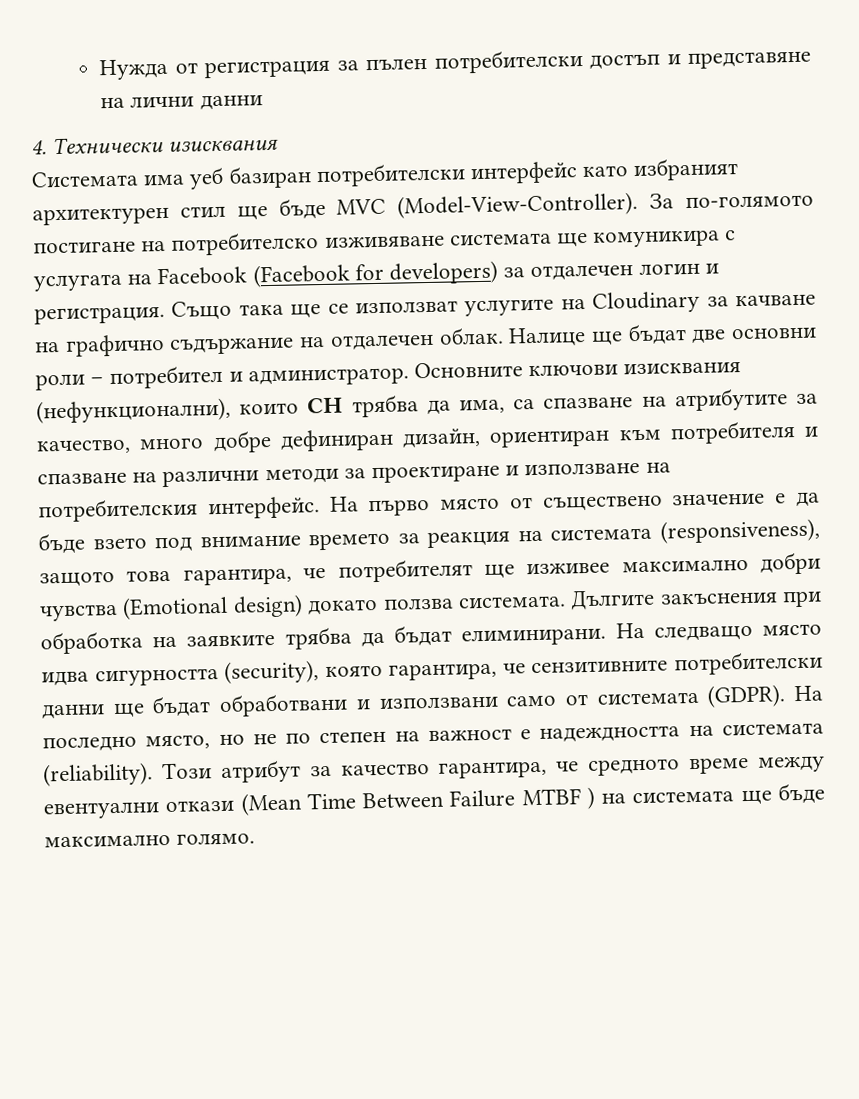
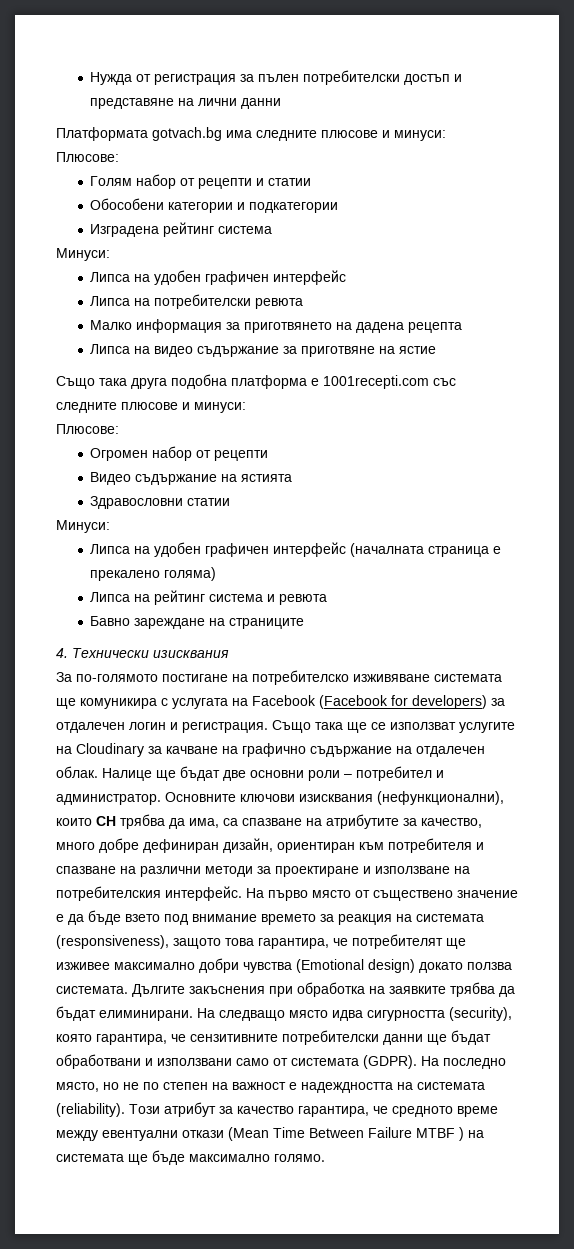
+ Платформата gotvach.bg има следните плюсове и минуси:
+ Плюсове:
+ Голям набор от рецепти и статии
+ Обособени категории и подкатегории
+ Изградена рейтинг система
+ Минуси:
+ Липса на удобен графичен интерфейс
+ Липса на потребителски ревюта
+ Малко информация за приготвянето на дадена рецепта
+ Липса на видео съдържание за приготвяне на ястие
+ Също така друга подобна платформа е 1001recepti.com със следните плюсове и минуси:
+ Плюсове:
+ Огромен набор от рецепти
+ Видео съдържание на ястията
+ Здравословни статии
+ Минуси:
+ Липса на удобен графичен интерфейс (началната страница е прекалено голяма)
+ Липса на рейтинг система и ревюта
+ Бавно зареждане на страниците
  4. Технически изисквания
- Системата има уеб базиран потребителски интерфейс като избраният архитектурен стил ще бъде MVC (Model-View-Controller). За по-голямото постигане на потребителско изживяване системата ще комуникира с услугата на Facebook (Facebook for developers) за отдалечен логин и регистрация.
+ За по-голямото постигане на потребителско изживяване системата ще комуникира с услугата на Facebook (Facebook for developers) за отдалечен логин и регистрация.

